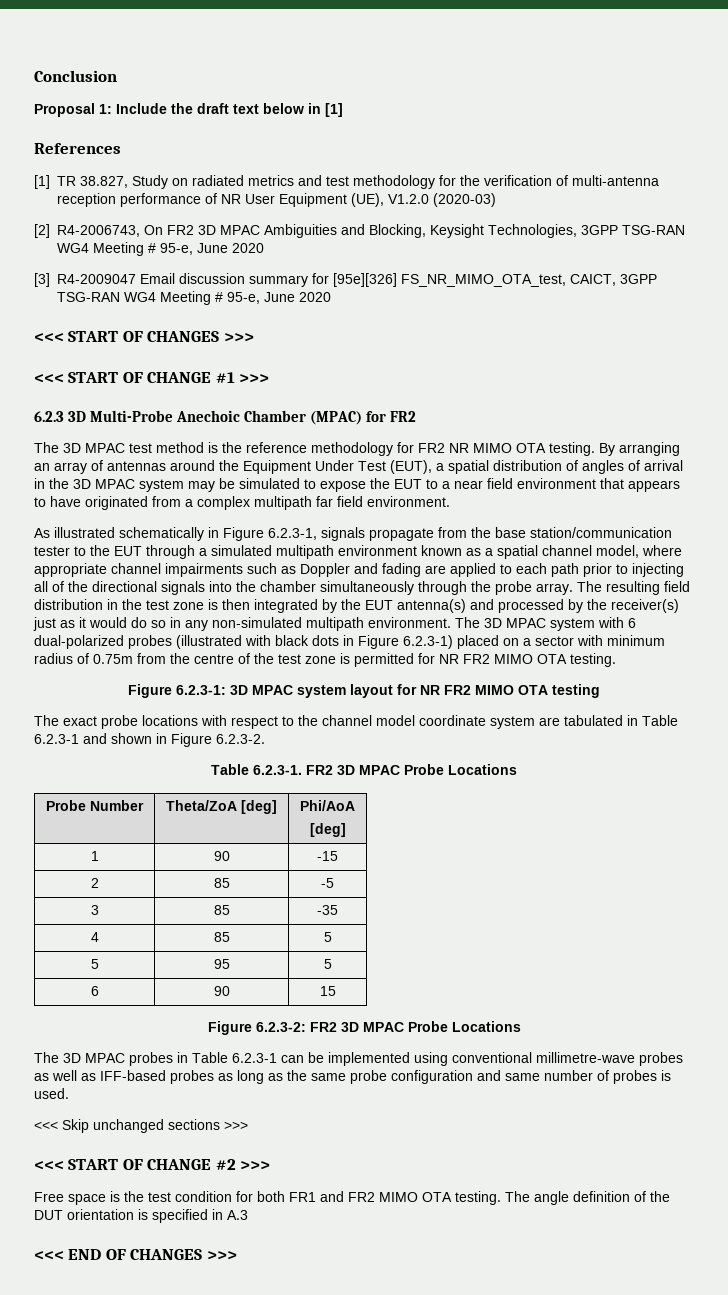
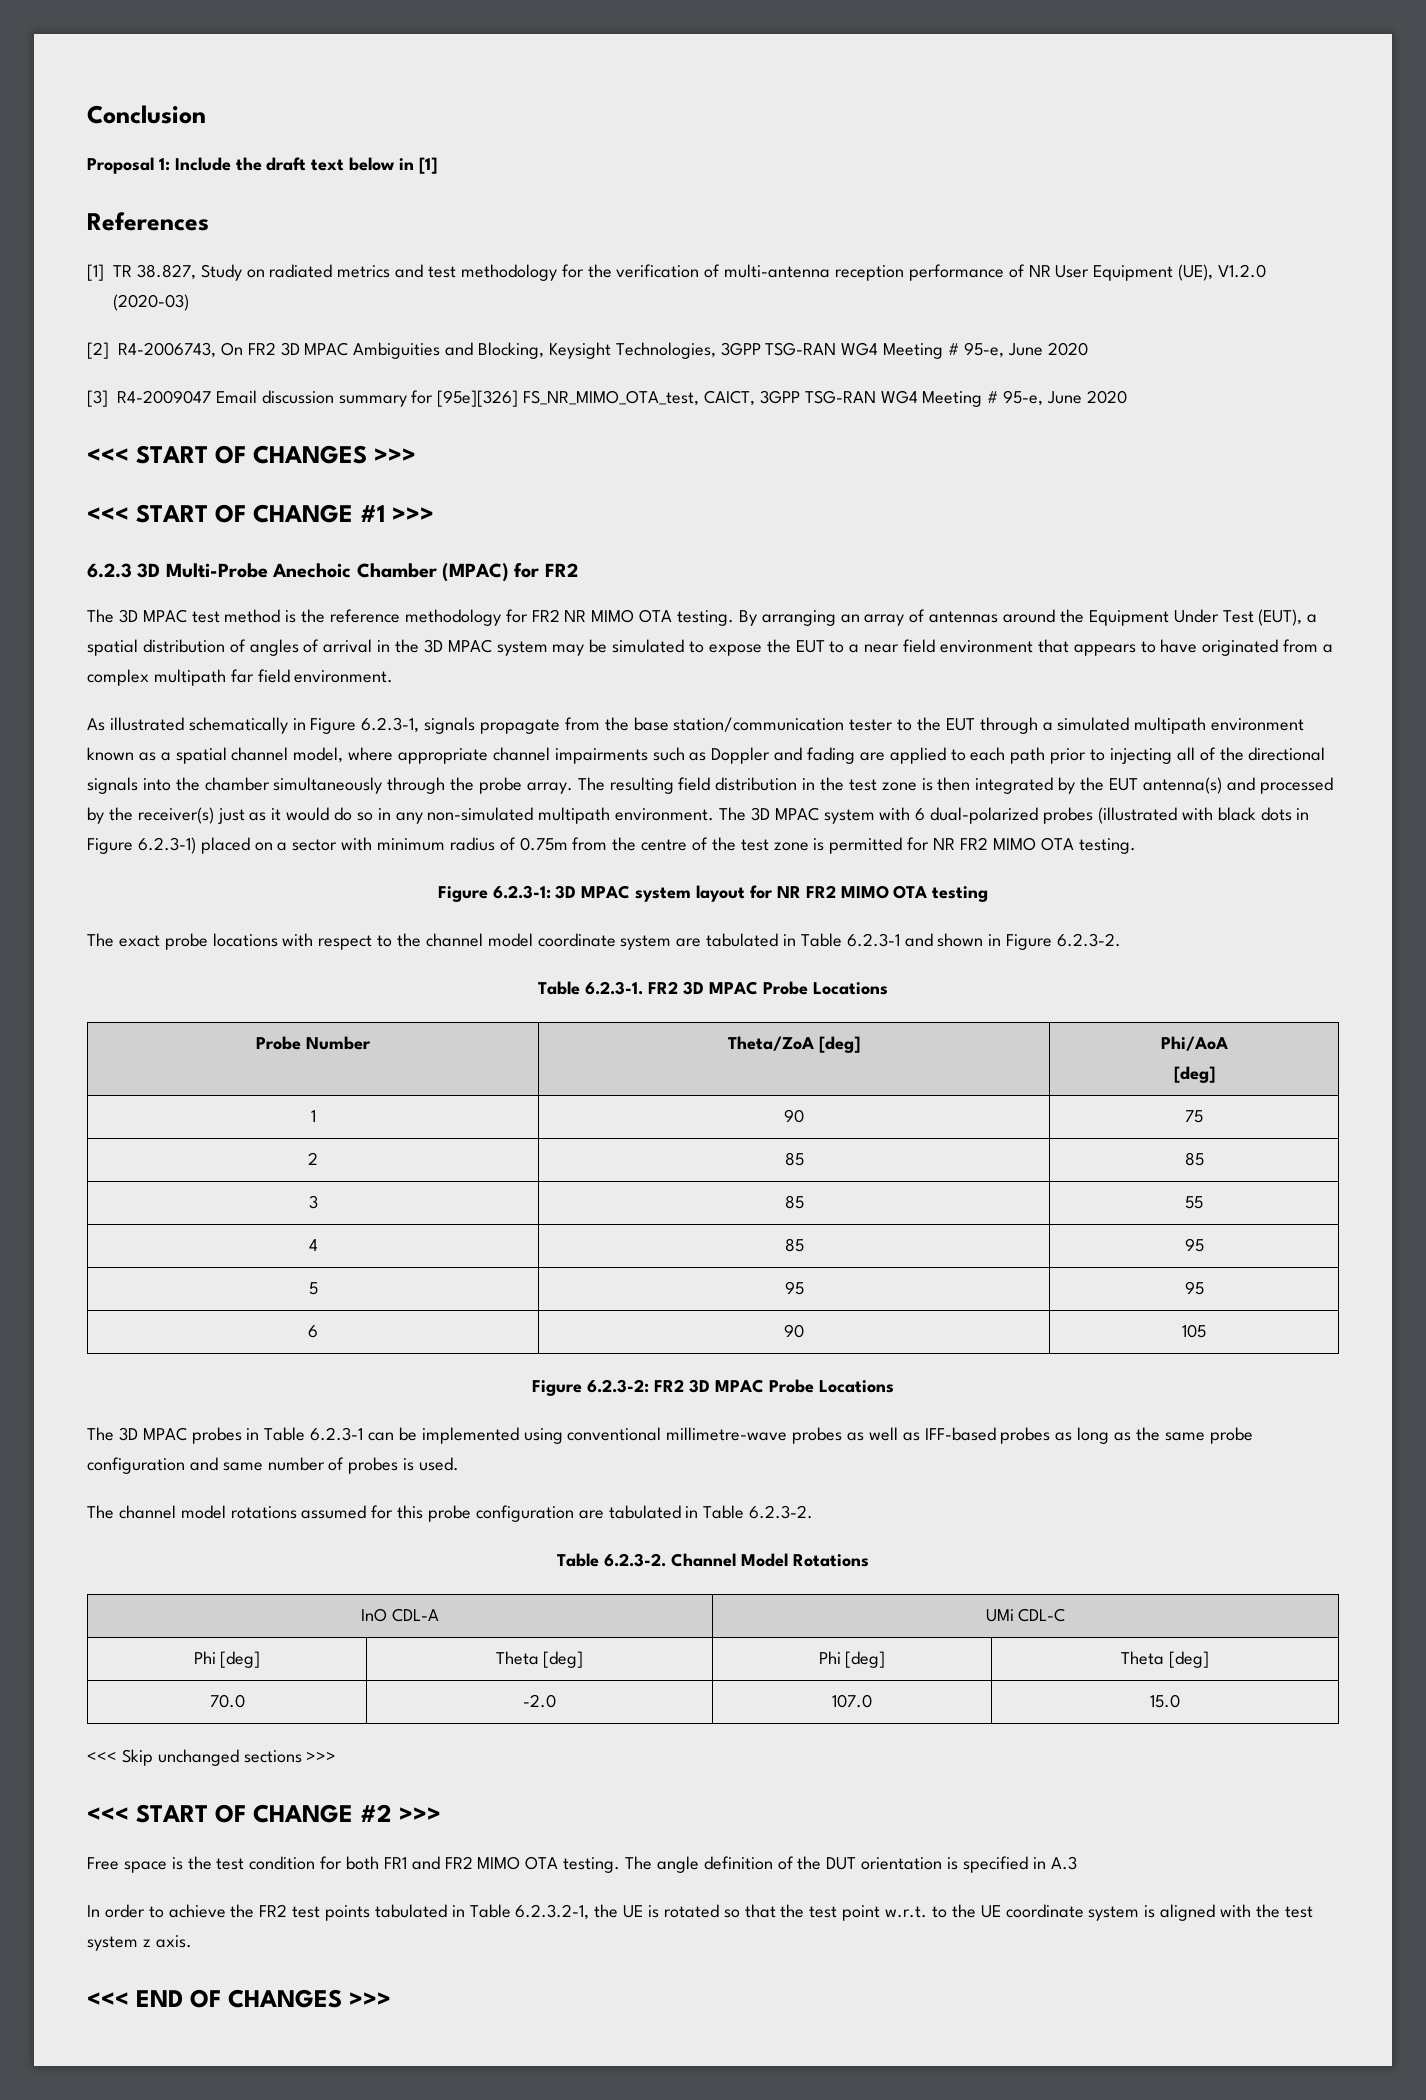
- 1 | 90 | -15
+ 1 | 90 | 75
- 2 | 85 | -5
+ 2 | 85 | 85
- 3 | 85 | -35
+ 3 | 85 | 55
- 4 | 85 | 5
+ 4 | 85 | 95
- 5 | 95 | 5
+ 5 | 95 | 95
- 6 | 90 | 15
+ 6 | 90 | 105
+ The channel model rotations assumed for this probe configuration are tabulated in Table 6.2.3-2.
+ Table 6.2.3-2. Channel Model Rotations
+ InO CDL-A | UMi CDL-C
+ Phi [deg] | Theta [deg] | Phi [deg] | Theta [deg]
+ 70.0 | -2.0 | 107.0 | 15.0
+ In order to achieve the FR2 test points tabulated in Table 6.2.3.2-1, the UE is rotated so that the test point w.r.t. to the UE coordinate system is aligned with the test system z axis.

